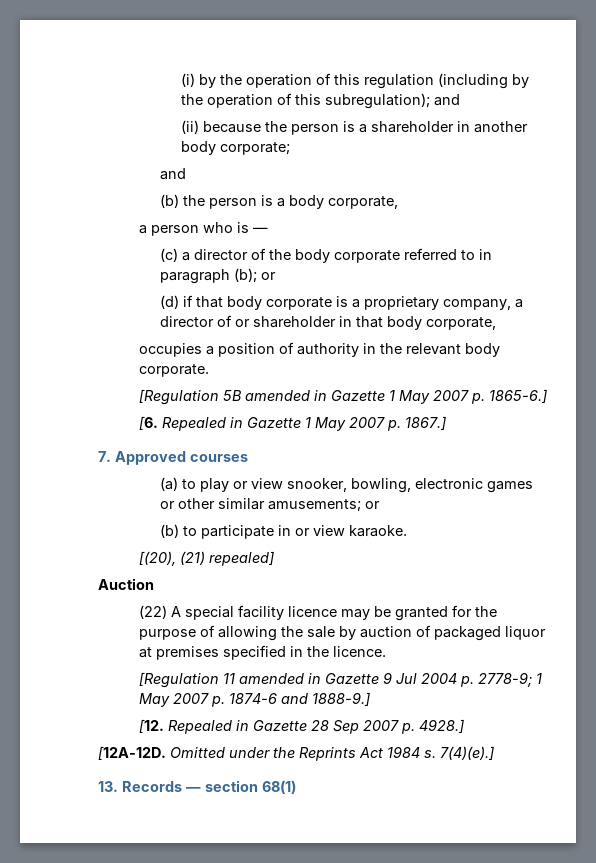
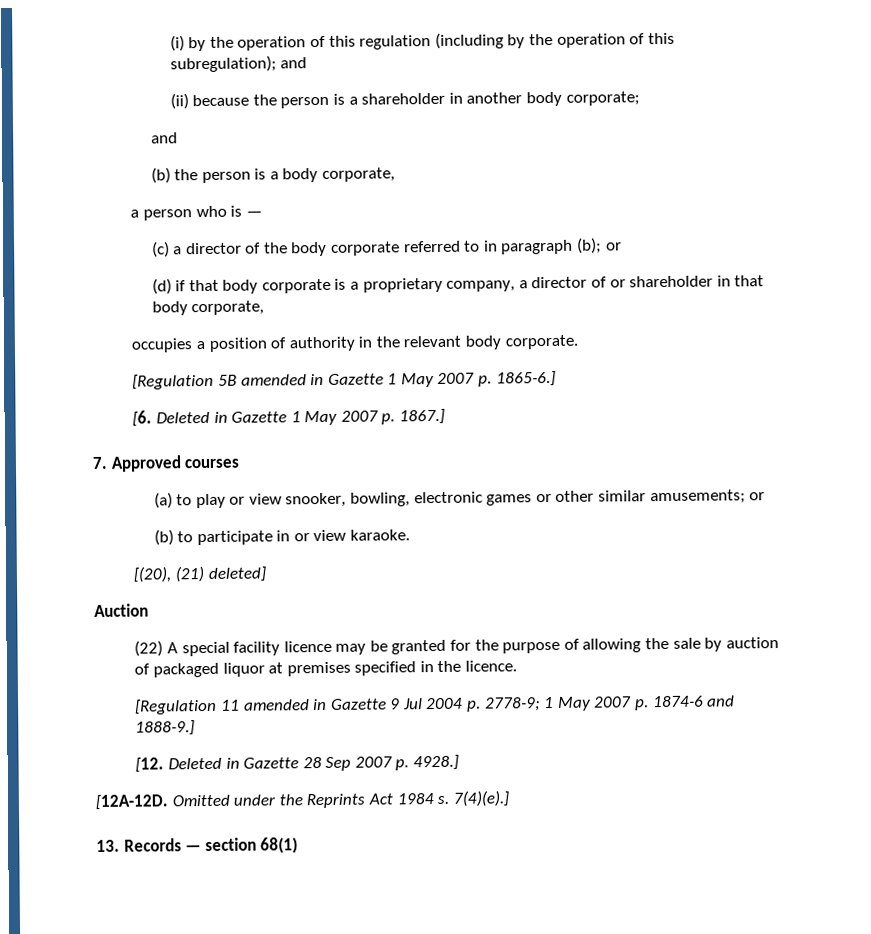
- [6. Repealed in Gazette 1 May 2007 p. 1867.]
+ [6. Deleted in Gazette 1 May 2007 p. 1867.]
- [(20), (21) repealed]
+ [(20), (21) deleted]
- [12. Repealed in Gazette 28 Sep 2007 p. 4928.]
+ [12. Deleted in Gazette 28 Sep 2007 p. 4928.]

